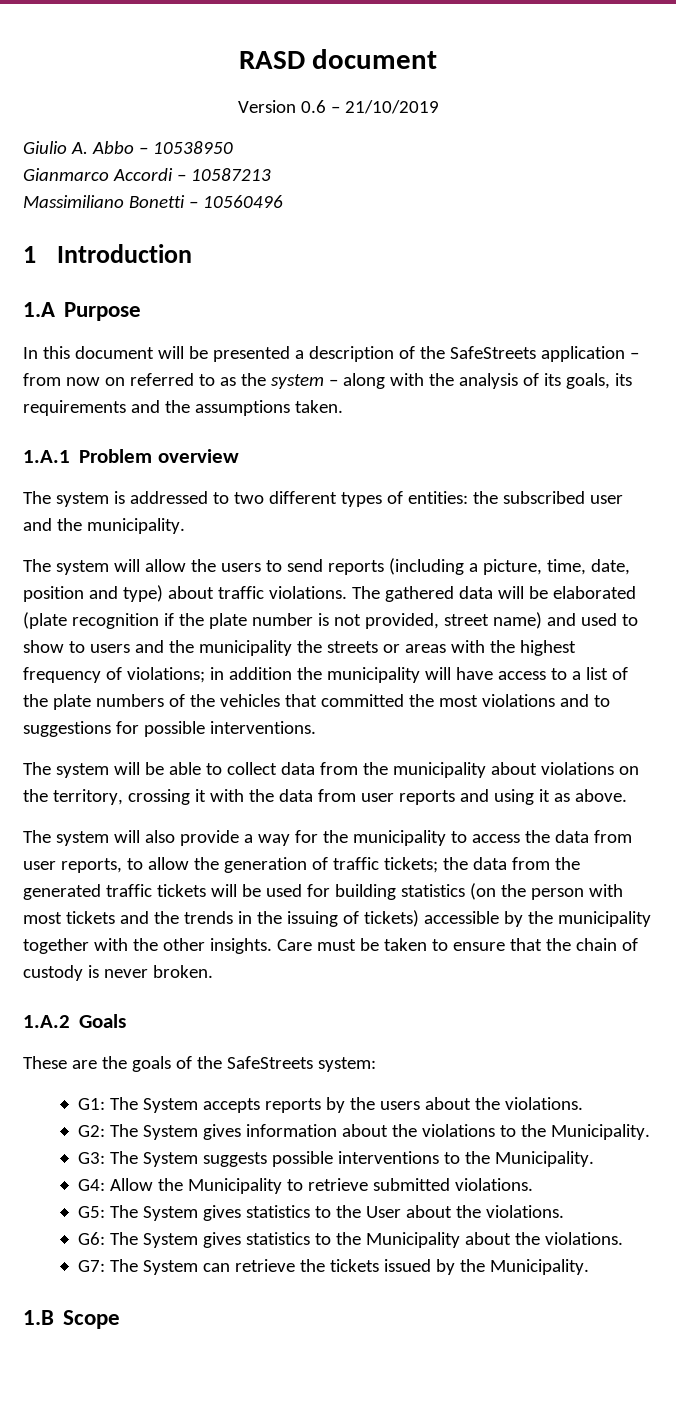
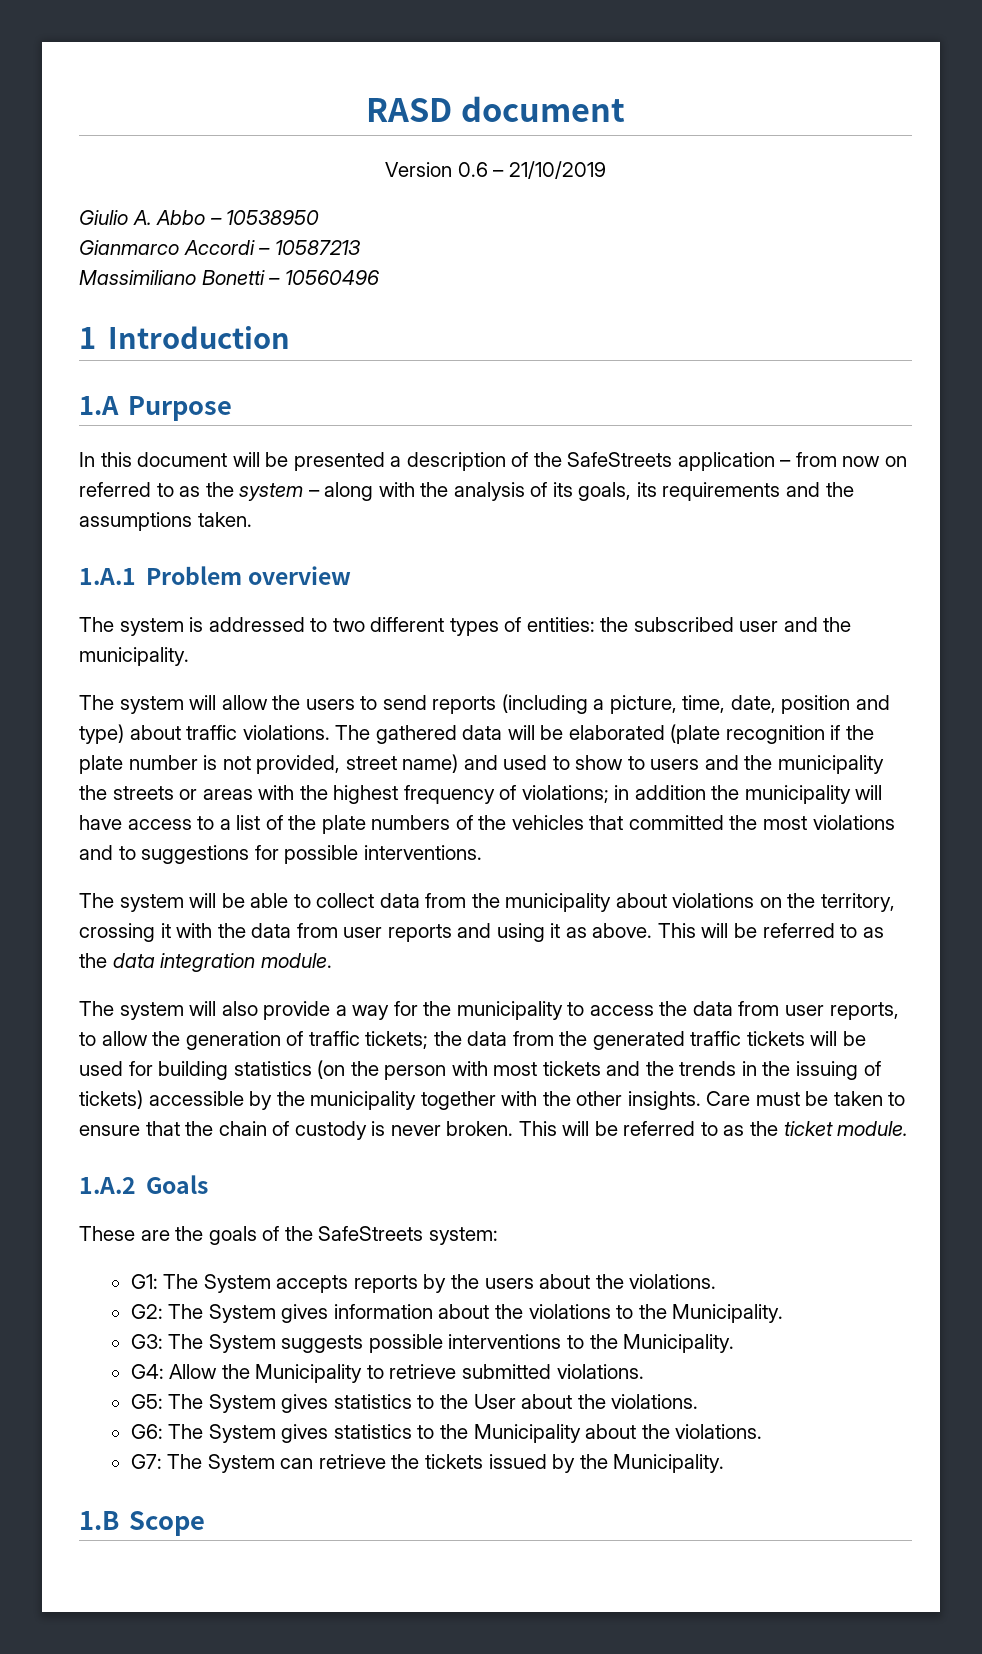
+ This will be referred to as the data integration module.
+ This will be referred to as the ticket module.

